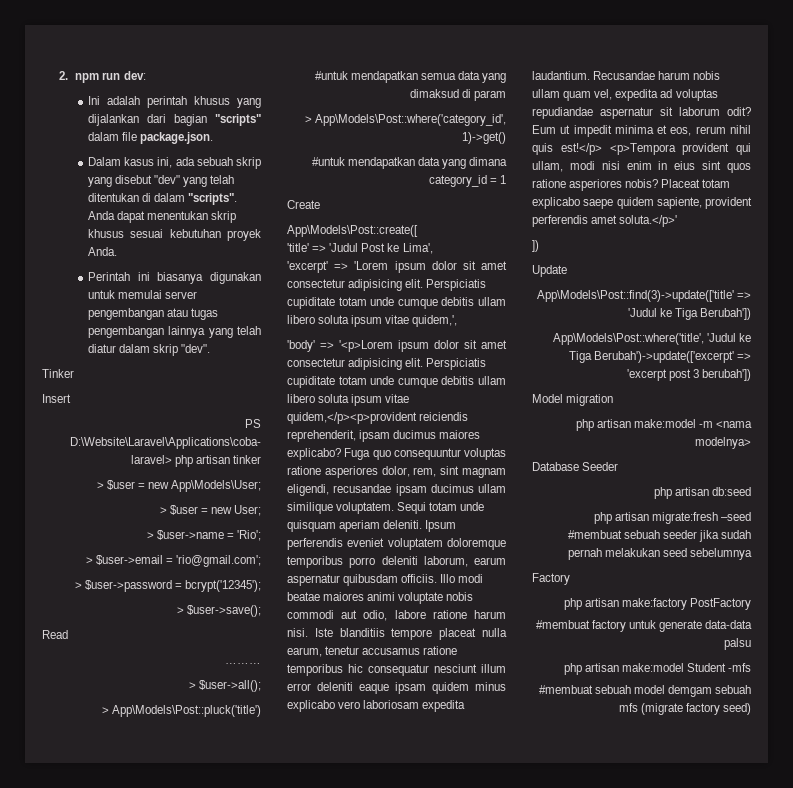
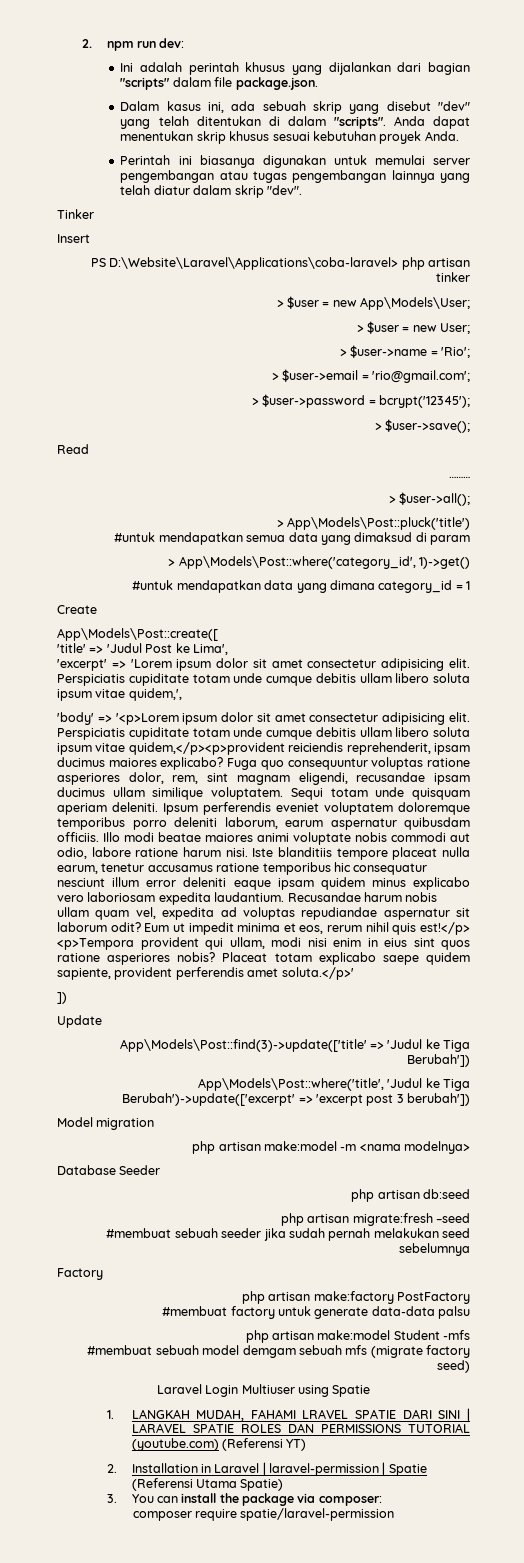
+ Laravel Login Multiuser using Spatie
+ 1. LANGKAH MUDAH, FAHAMI LRAVEL SPATIE DARI SINI | LARAVEL SPATIE ROLES DAN PERMISSIONS TUTORIAL (youtube.com) (Referensi YT)
+ 2. Installation in Laravel | laravel-permission | Spatie (Referensi Utama Spatie)
+ 3. You can install the package via composer:
+ composer require spatie/laravel-permission

